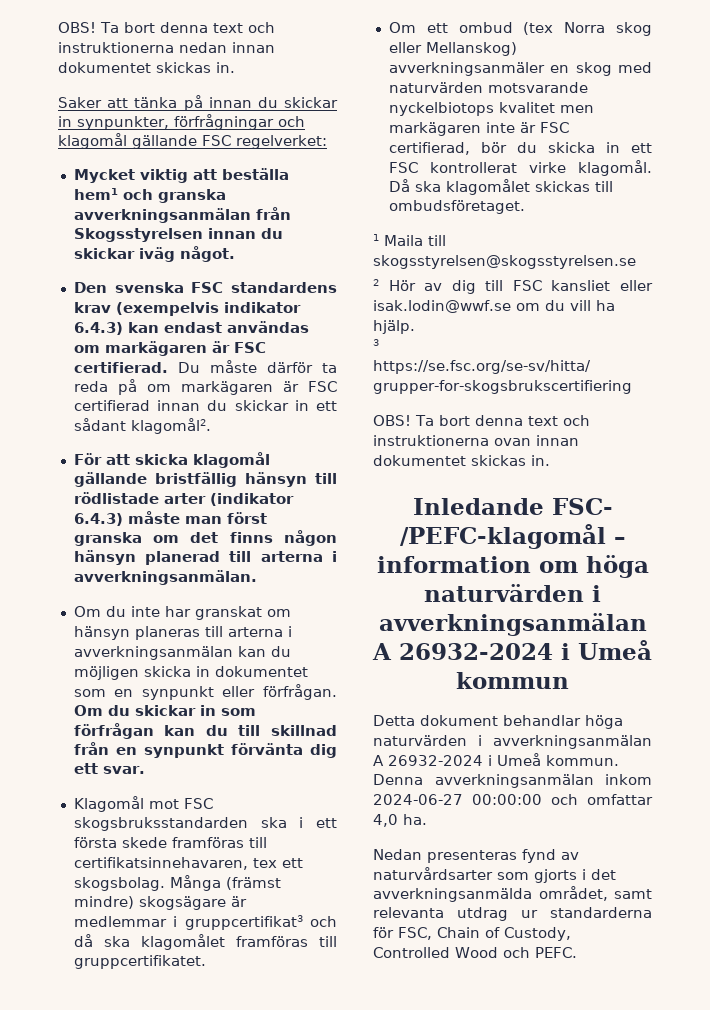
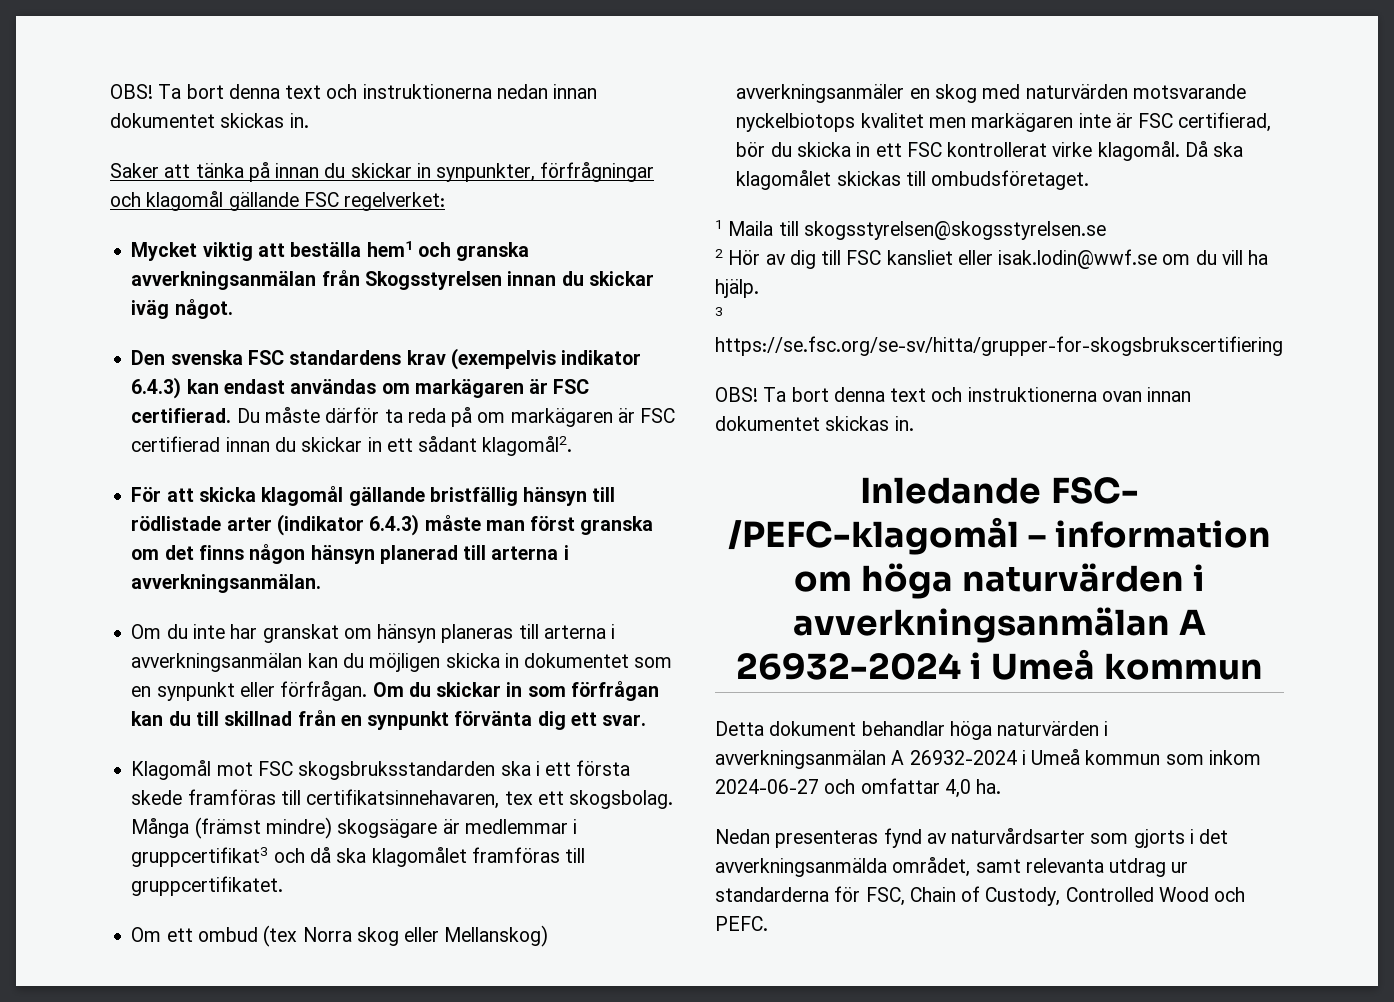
- Detta dokument behandlar höga naturvärden i avverkningsanmälan A 26932-2024 i Umeå kommun. Denna avverkningsanmälan inkom 2024-06-27 00:00:00 och omfattar 4,0 ha.
+ Detta dokument behandlar höga naturvärden i avverkningsanmälan A 26932-2024 i Umeå kommun som inkom 2024-06-27 och omfattar 4,0 ha.

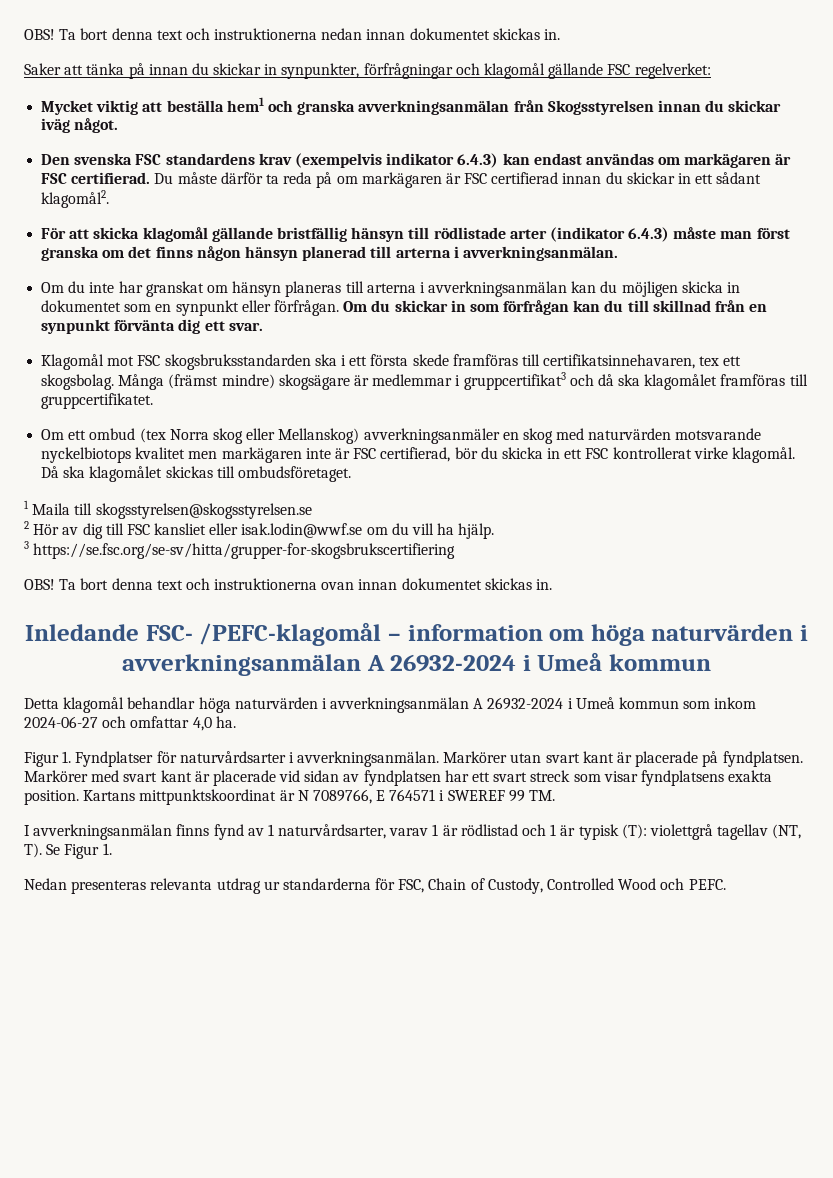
- Detta dokument behandlar höga naturvärden i avverkningsanmälan A 26932-2024 i Umeå kommun som inkom 2024-06-27 och omfattar 4,0 ha.
+ Detta klagomål behandlar höga naturvärden i avverkningsanmälan A 26932-2024 i Umeå kommun som inkom 2024-06-27 och omfattar 4,0 ha.
- Nedan presenteras fynd av naturvårdsarter som gjorts i det avverkningsanmälda området, samt relevanta utdrag ur standarderna för FSC, Chain of Custody, Controlled Wood och PEFC.
+ Figur 1. Fyndplatser för naturvårdsarter i avverkningsanmälan. Markörer utan svart kant är placerade på fyndplatsen. Markörer med svart kant är placerade vid sidan av fyndplatsen har ett svart streck som visar fyndplatsens exakta position. Kartans mittpunktskoordinat är N 7089766, E 764571 i SWEREF 99 TM.
+ I avverkningsanmälan finns fynd av 1 naturvårdsarter, varav 1 är rödlistad och 1 är typisk (T): violettgrå tagellav (NT, T). Se Figur 1.
+ Nedan presenteras relevanta utdrag ur standarderna för FSC, Chain of Custody, Controlled Wood och PEFC.

